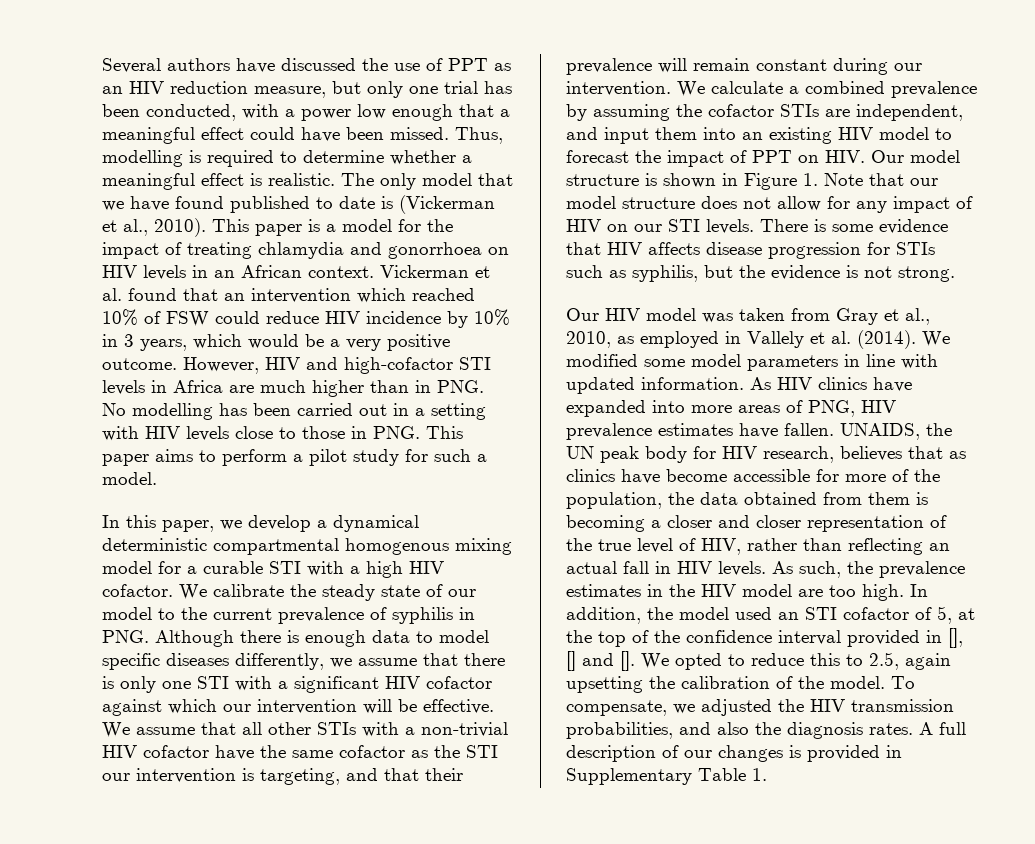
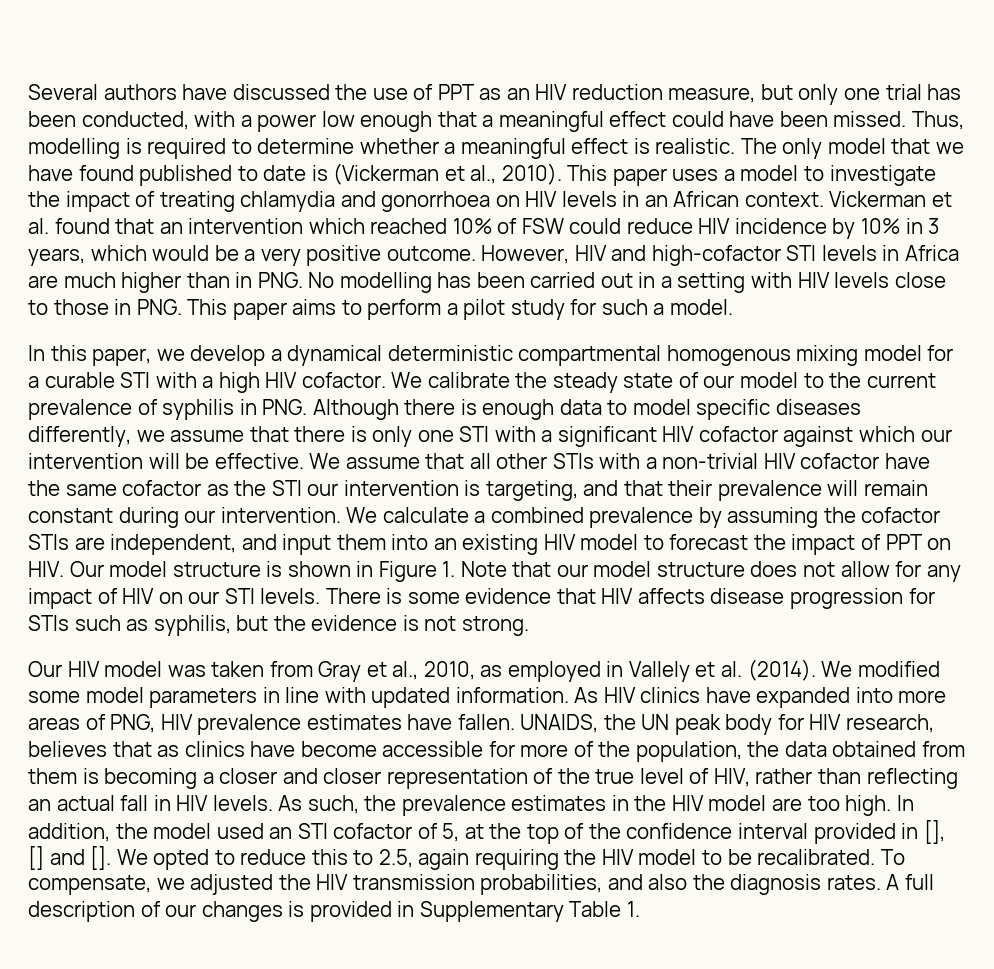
- This paper is a model for the impact of treating chlamydia and gonorrhoea on HIV levels in an African context.
+ This paper uses a model to investigate the impact of treating chlamydia and gonorrhoea on HIV levels in an African context.
- We opted to reduce this to 2.5, again upsetting the calibration of the model.
+ We opted to reduce this to 2.5, again requiring the HIV model to be recalibrated.

